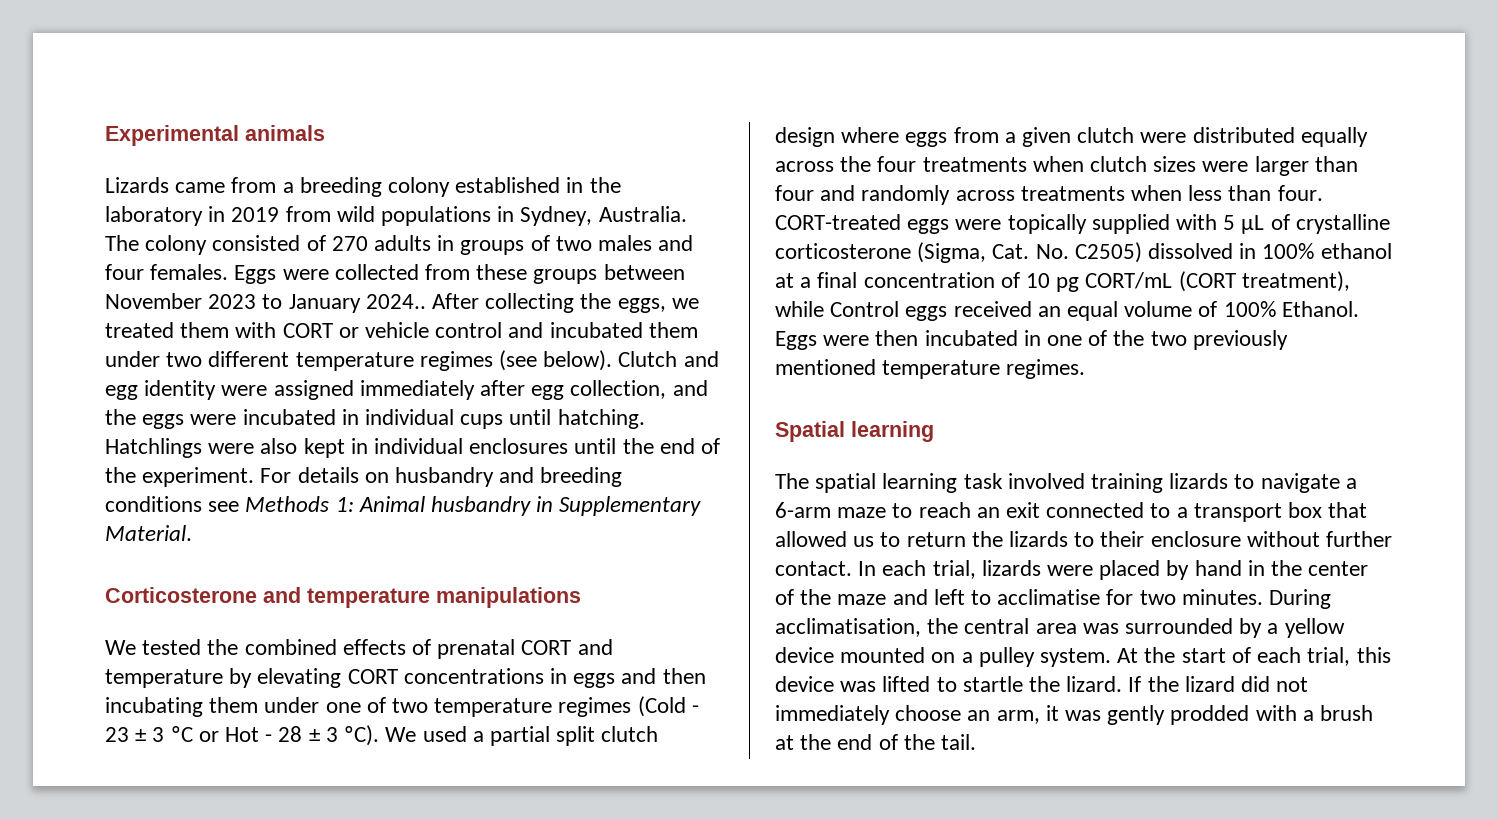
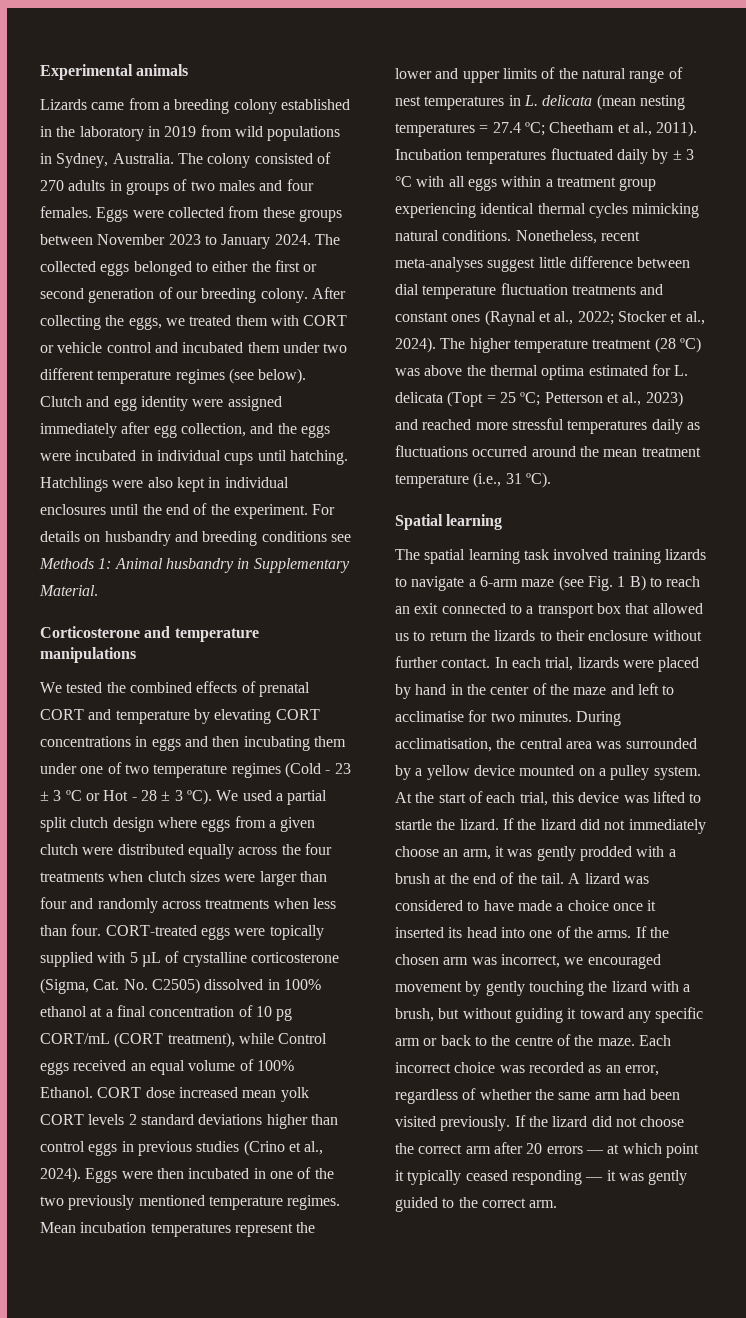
- Eggs were collected from these groups between November 2023 to January 2024..
+ Eggs were collected from these groups between November 2023 to January 2024. The collected eggs belonged to either the first or second generation of our breeding colony.
+ CORT dose increased mean yolk CORT levels 2 standard deviations higher than control eggs in previous studies (Crino et al., 2024).
+ Mean incubation temperatures represent the lower and upper limits of the natural range of nest temperatures in L. delicata (mean nesting temperatures = 27.4 ºC; Cheetham et al., 2011). Incubation temperatures fluctuated daily by ± 3 °C with all eggs within a treatment group experiencing identical thermal cycles mimicking natural conditions. Nonetheless, recent meta-analyses suggest little difference between dial temperature fluctuation treatments and constant ones (Raynal et al., 2022; Stocker et al., 2024). The higher temperature treatment (28 ºC) was above the thermal optima estimated for L. delicata (Topt = 25 ºC; Petterson et al., 2023) and reached more stressful temperatures daily as fluctuations occurred around the mean treatment temperature (i.e., 31 ºC).
- The spatial learning task involved training lizards to navigate a 6-arm maze to reach an exit connected to a transport box that allowed us to return the lizards to their enclosure without further contact.
+ The spatial learning task involved training lizards to navigate a 6-arm maze (see Fig. 1 B) to reach an exit connected to a transport box that allowed us to return the lizards to their enclosure without further contact.
+ A lizard was considered to have made a choice once it inserted its head into one of the arms. If the chosen arm was incorrect, we encouraged movement by gently touching the lizard with a brush, but without guiding it toward any specific arm or back to the centre of the maze. Each incorrect choice was recorded as an error, regardless of whether the same arm had been visited previously. If the lizard did not choose the correct arm after 20 errors — at which point it typically ceased responding — it was gently guided to the correct arm.

